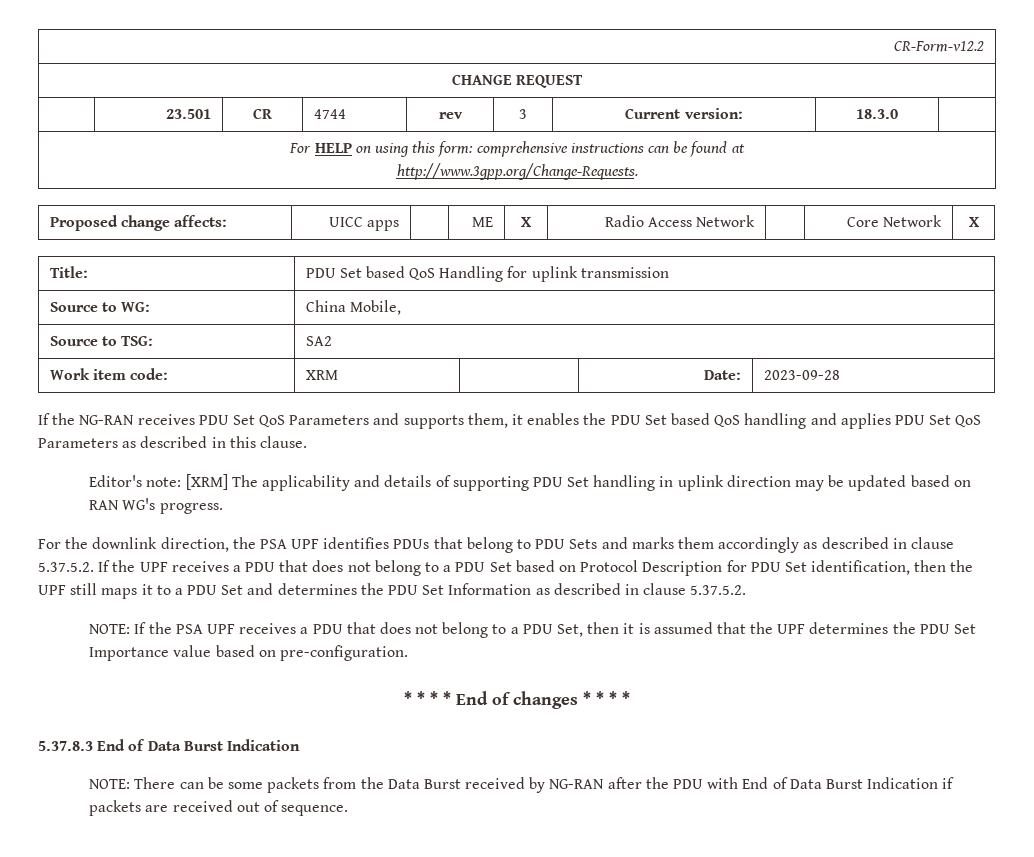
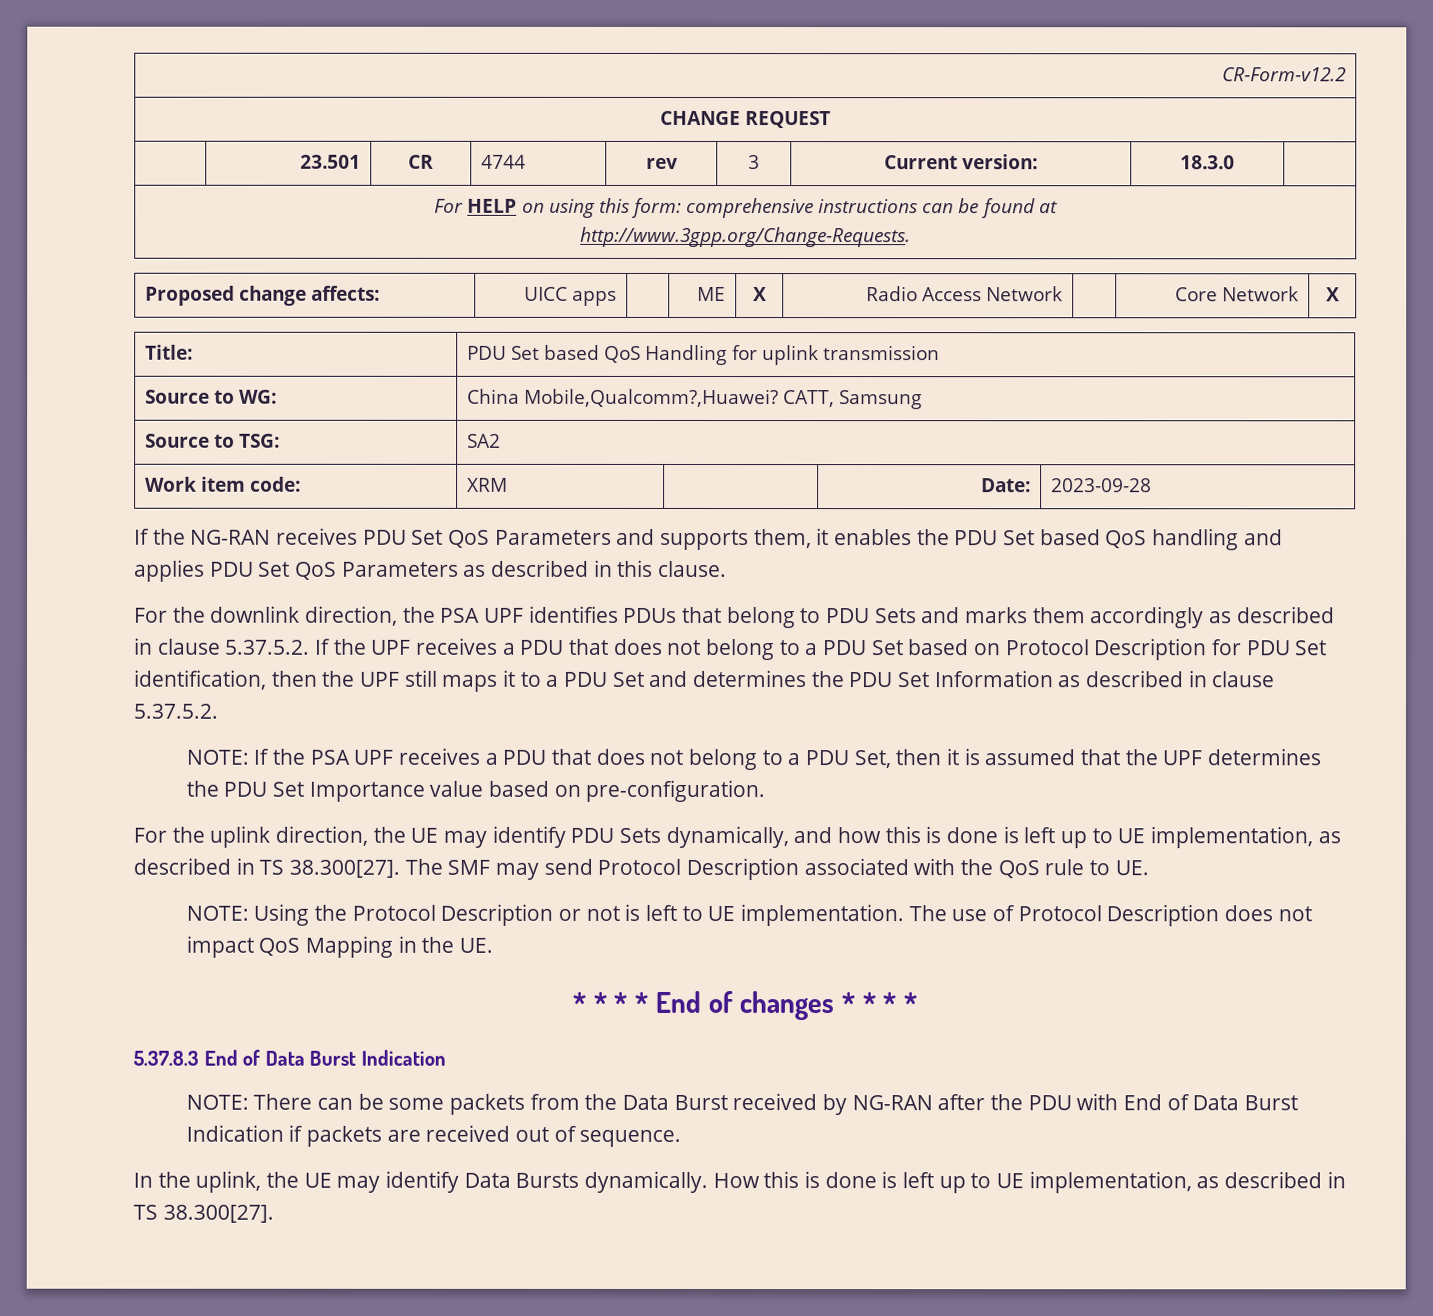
- Source to WG: | China Mobile,
+ Source to WG: | China Mobile,Qualcomm?,Huawei? CATT, Samsung
- Editor's note: [XRM] The applicability and details of supporting PDU Set handling in uplink direction may be updated based on RAN WG's progress.
+ For the uplink direction, the UE may identify PDU Sets dynamically, and how this is done is left up to UE implementation, as described in TS 38.300[27]. The SMF may send Protocol Description associated with the QoS rule to UE.
+ NOTE: Using the Protocol Description or not is left to UE implementation. The use of Protocol Description does not impact QoS Mapping in the UE.
+ In the uplink, the UE may identify Data Bursts dynamically. How this is done is left up to UE implementation, as described in TS 38.300[27].

